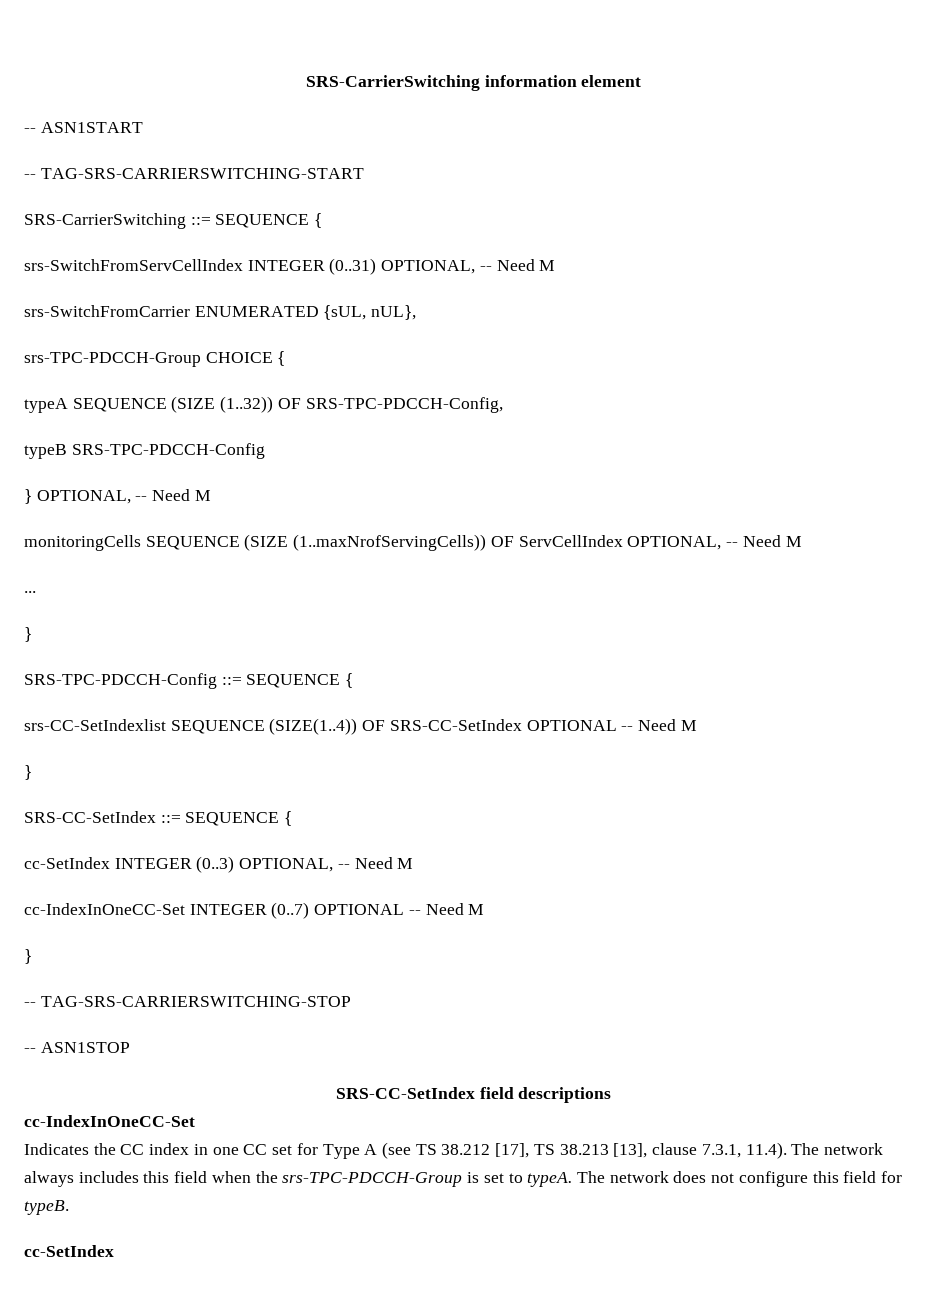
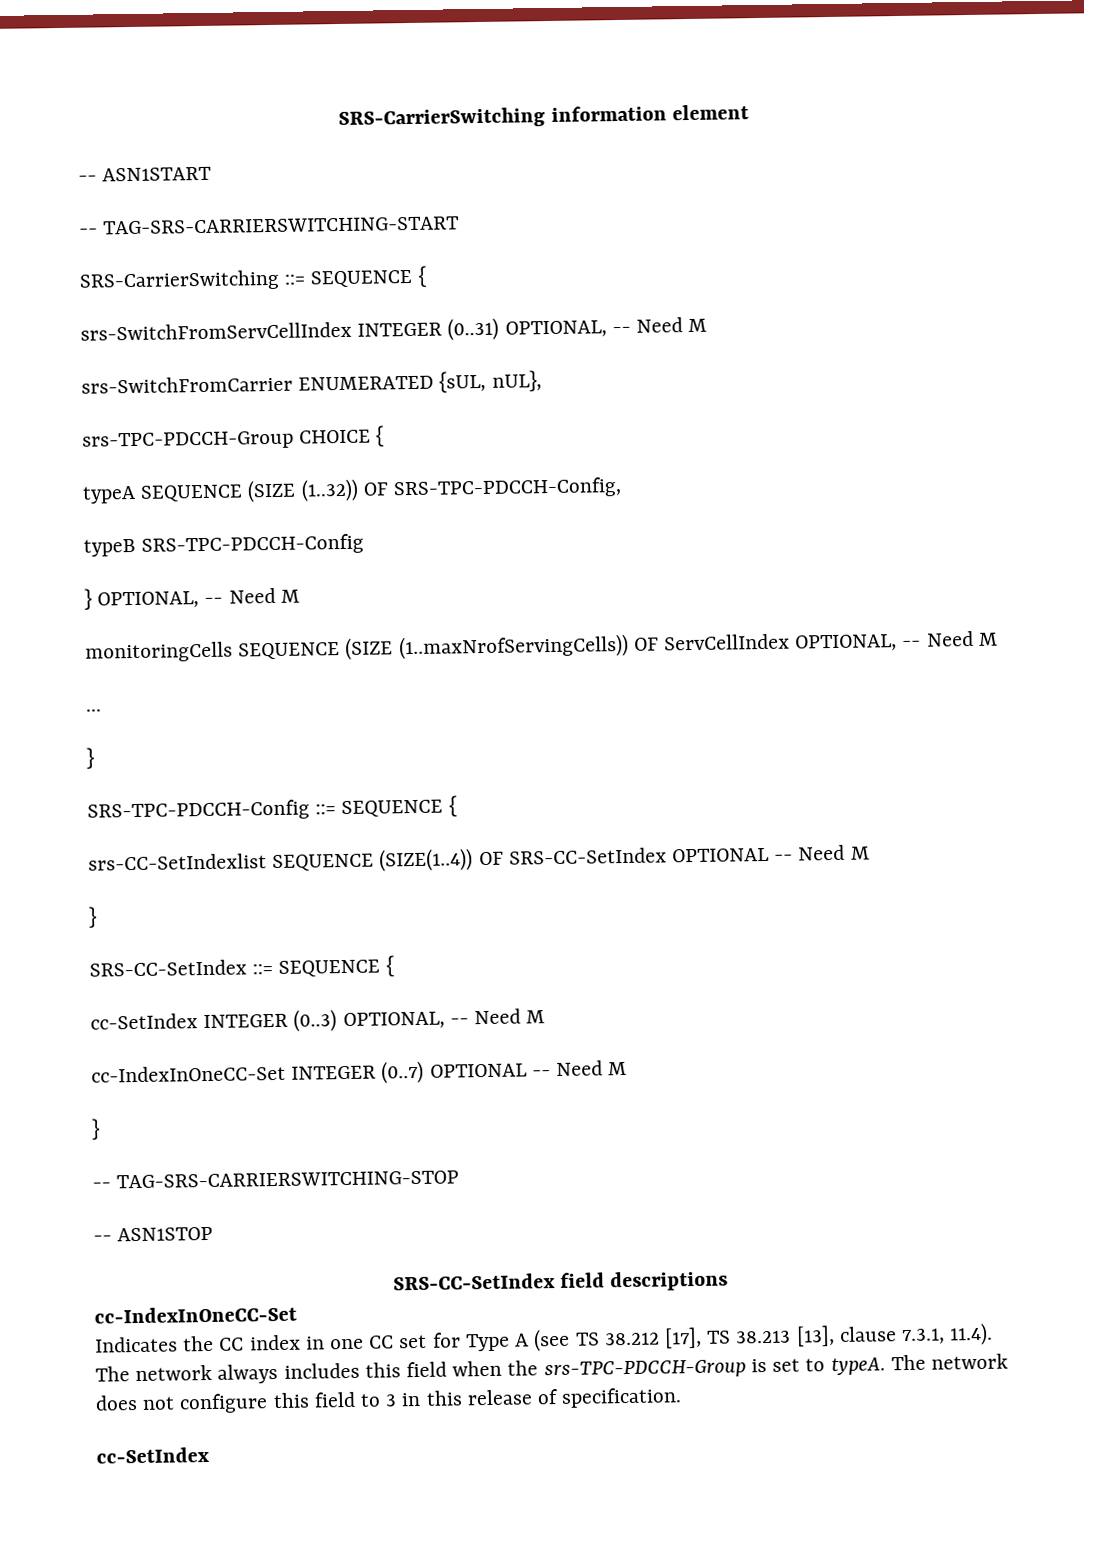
- The network does not configure this field for typeB.
+ The network does not configure this field to 3 in this release of specification.

